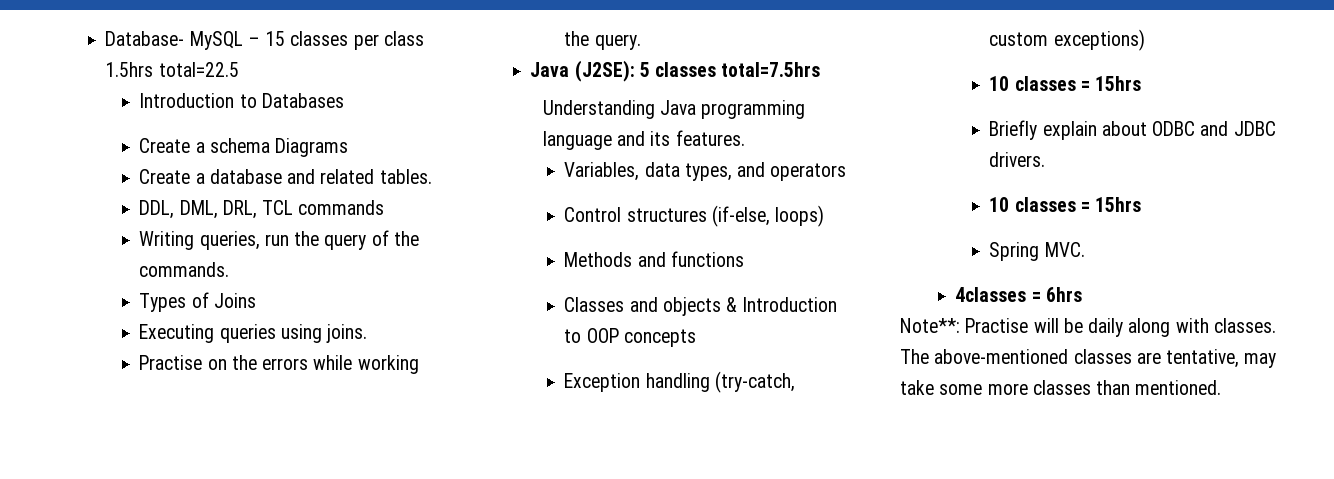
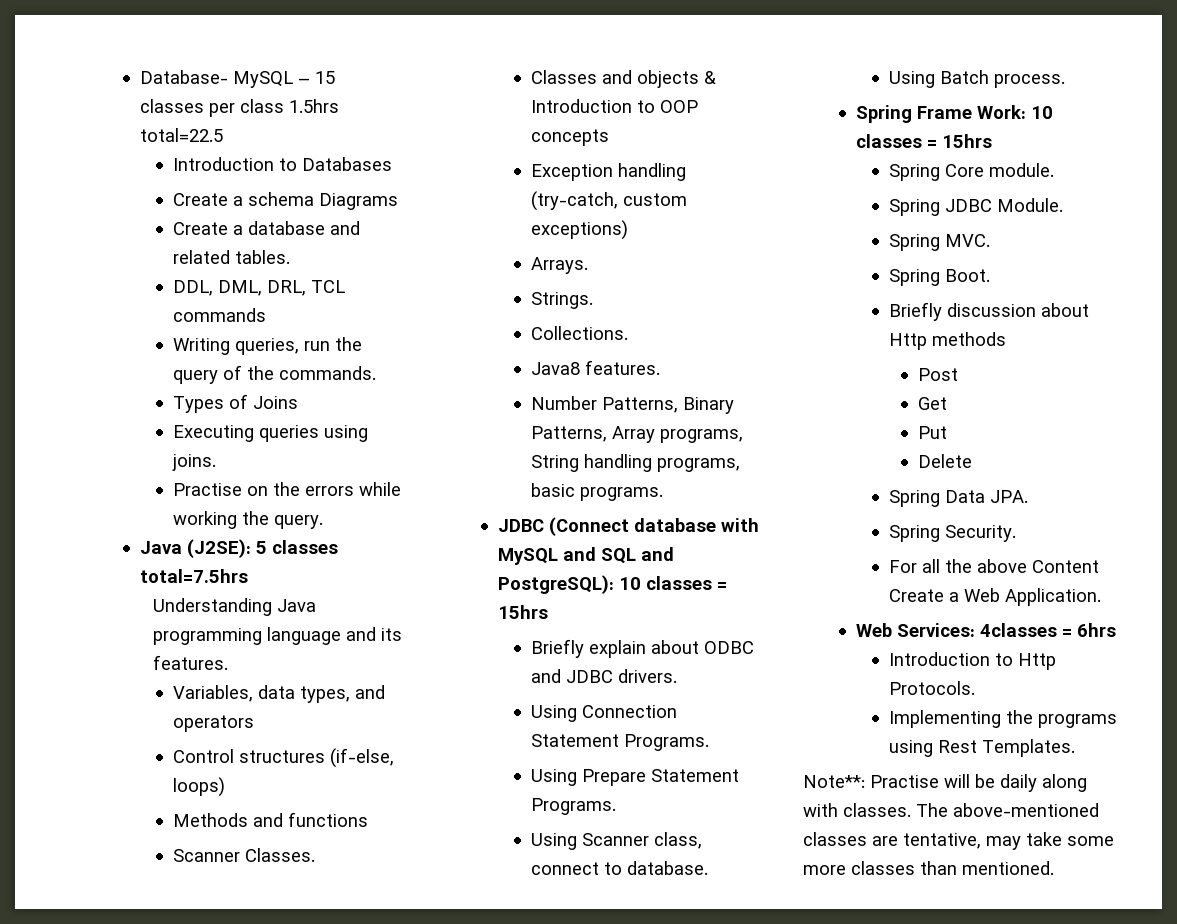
+ Scanner Classes.
  Exception handling (try-catch, custom exceptions)
- 10 classes = 15hrs
+ Arrays.
+ Strings.
+ Collections.
+ Java8 features.
+ Number Patterns, Binary Patterns, Array programs, String handling programs, basic programs.
+ JDBC (Connect database with MySQL and SQL and PostgreSQL): 10 classes = 15hrs
  Briefly explain about ODBC and JDBC drivers.
- 10 classes = 15hrs
+ Using Connection Statement Programs.
+ Using Prepare Statement Programs.
+ Using Scanner class, connect to database.
+ Using Batch process.
+ Spring Frame Work: 10 classes = 15hrs
+ Spring Core module.
+ Spring JDBC Module.
  Spring MVC.
- 4classes = 6hrs
+ Spring Boot.
+ Briefly discussion about Http methods
+ Post
+ Get
+ Put
+ Delete
+ Spring Data JPA.
+ Spring Security.
+ For all the above Content Create a Web Application.
+ Web Services: 4classes = 6hrs
+ Introduction to Http Protocols.
+ Implementing the programs using Rest Templates.

